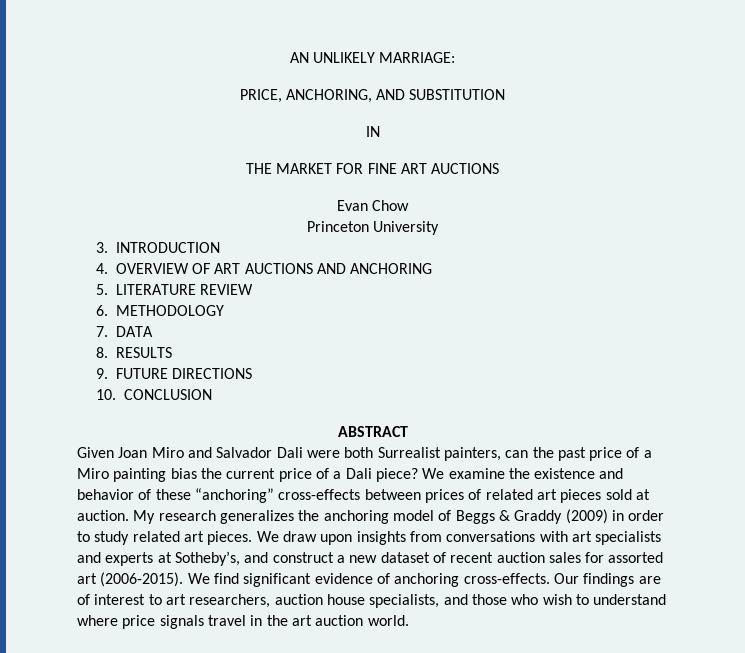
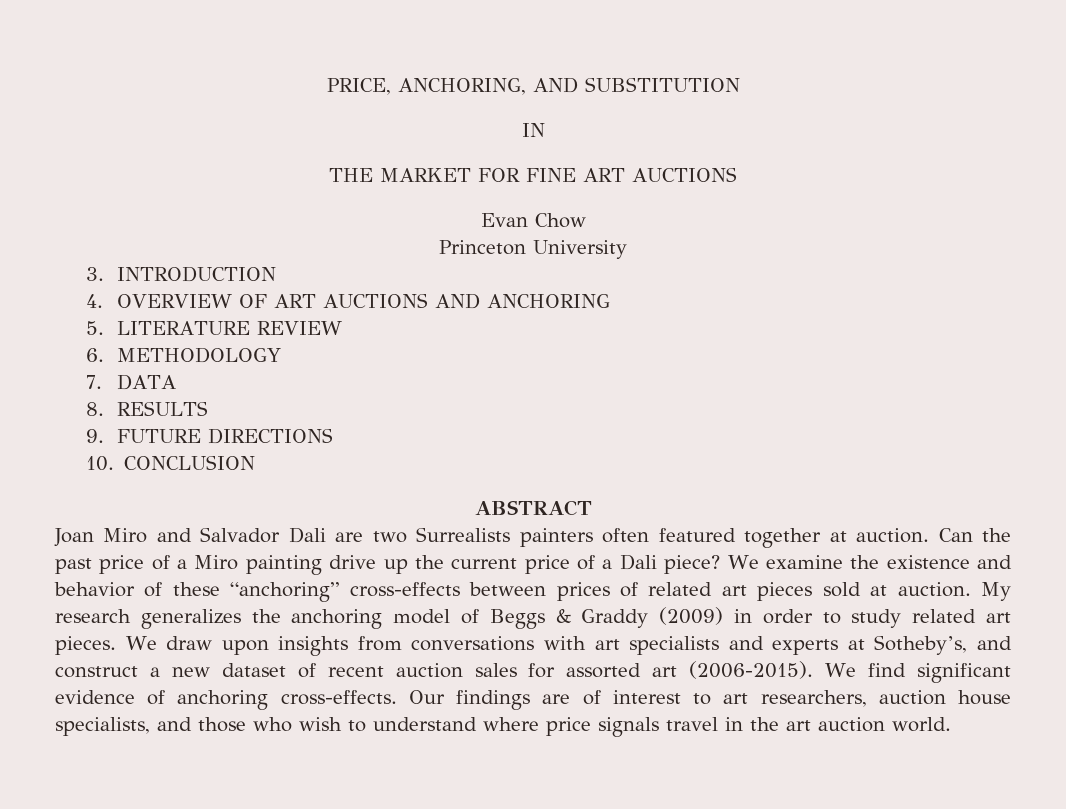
- AN UNLIKELY MARRIAGE:
- Given Joan Miro and Salvador Dali were both Surrealist painters, can the past price of a Miro painting bias the current price of a Dali piece?
+ Joan Miro and Salvador Dali are two Surrealists painters often featured together at auction. Can the past price of a Miro painting drive up the current price of a Dali piece?

